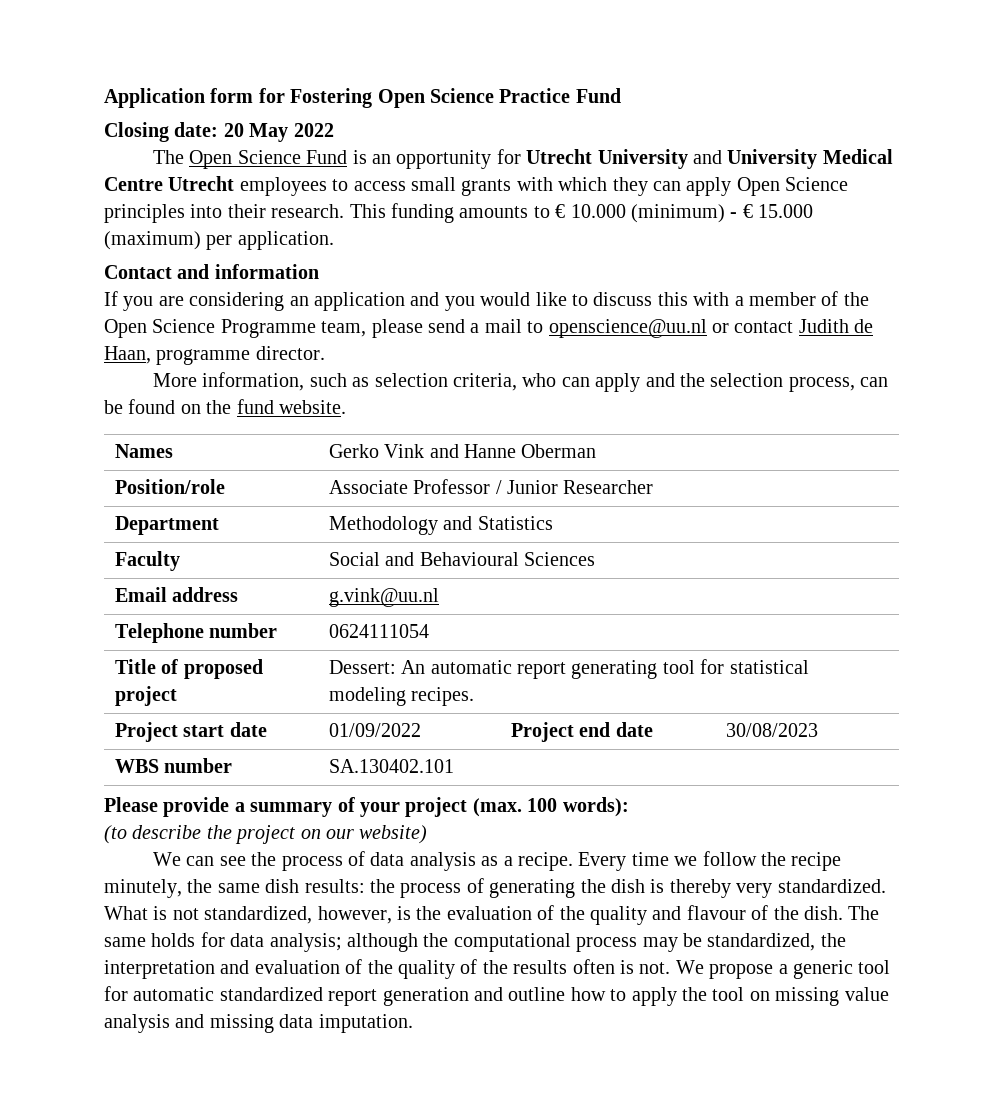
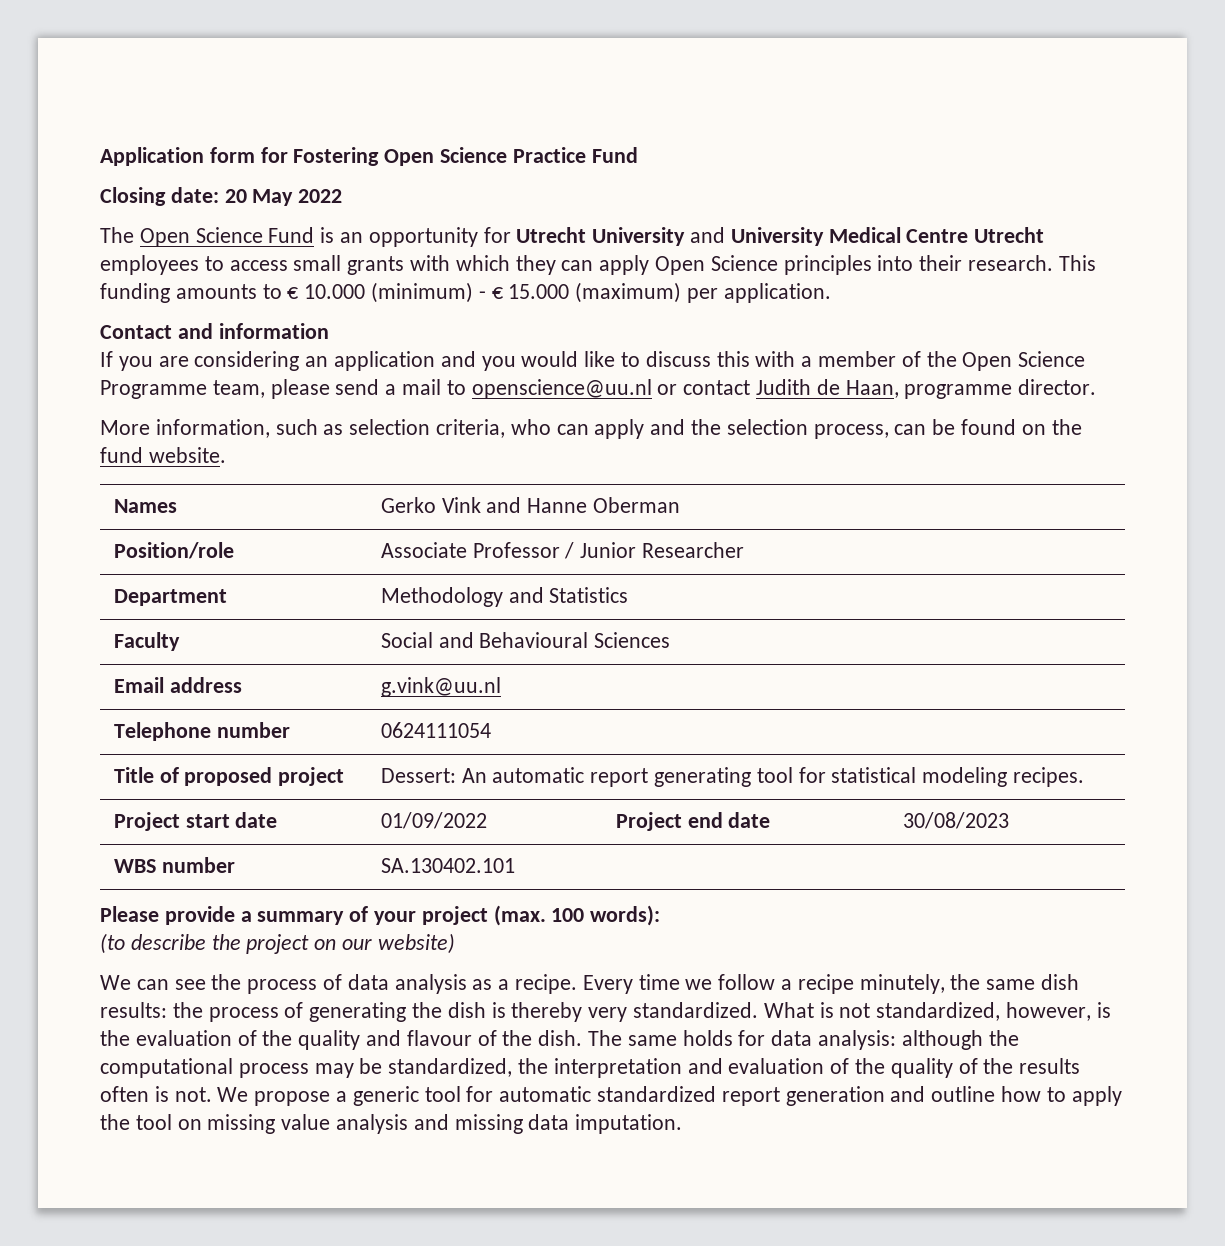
- Every time we follow the recipe minutely, the same dish results: the process of generating the dish is thereby very standardized.
+ Every time we follow a recipe minutely, the same dish results: the process of generating the dish is thereby very standardized.
- The same holds for data analysis; although the computational process may be standardized, the interpretation and evaluation of the quality of the results often is not.
+ The same holds for data analysis: although the computational process may be standardized, the interpretation and evaluation of the quality of the results often is not.

